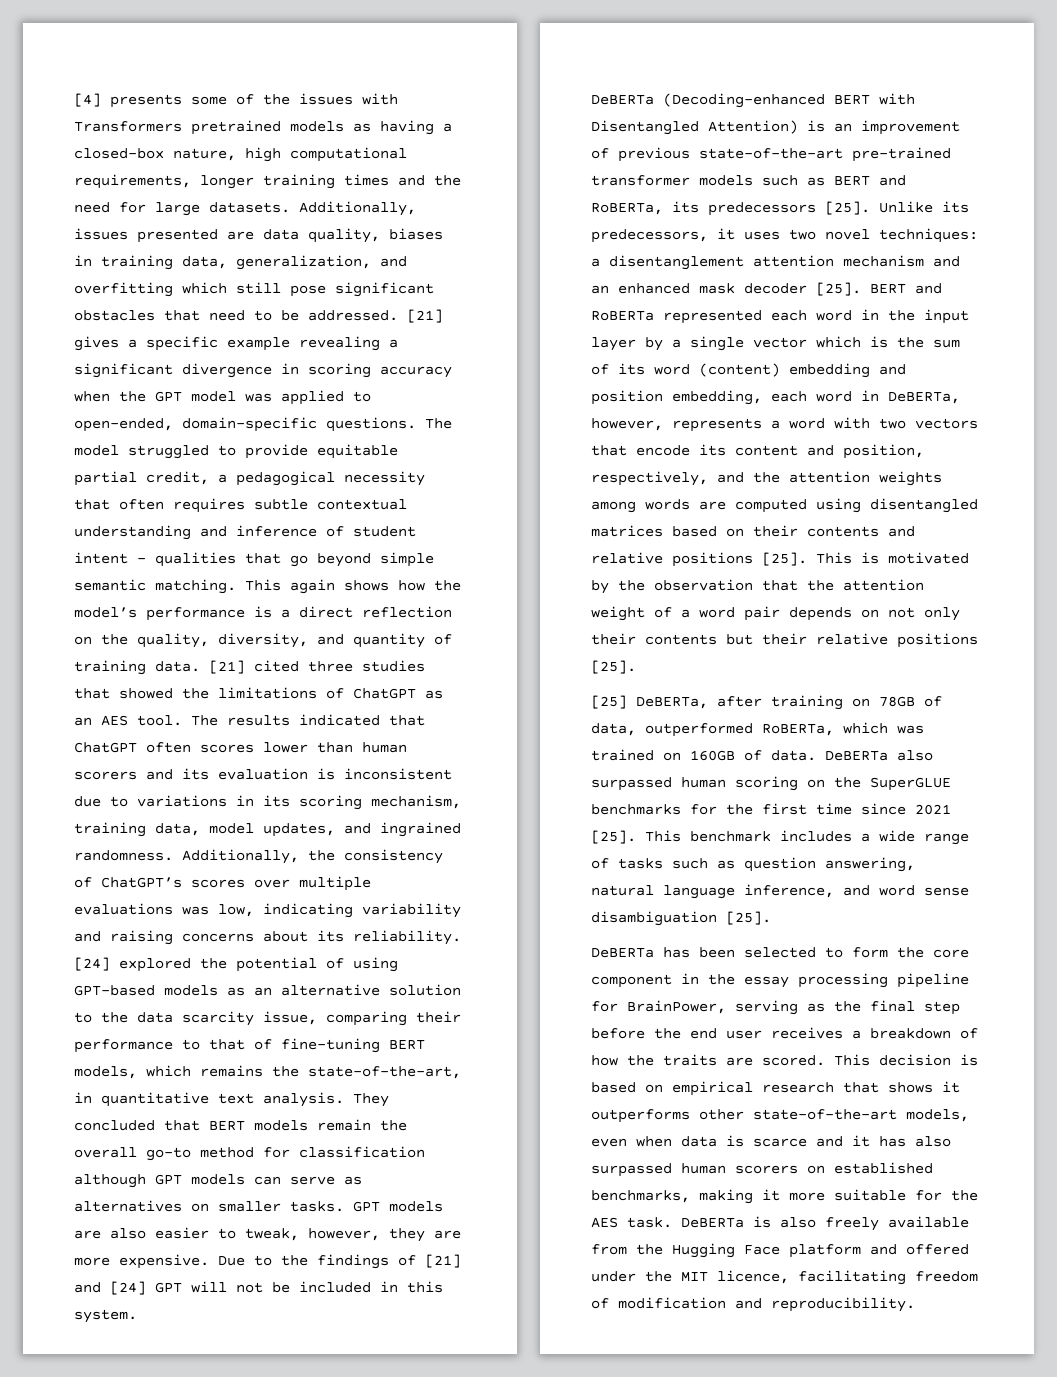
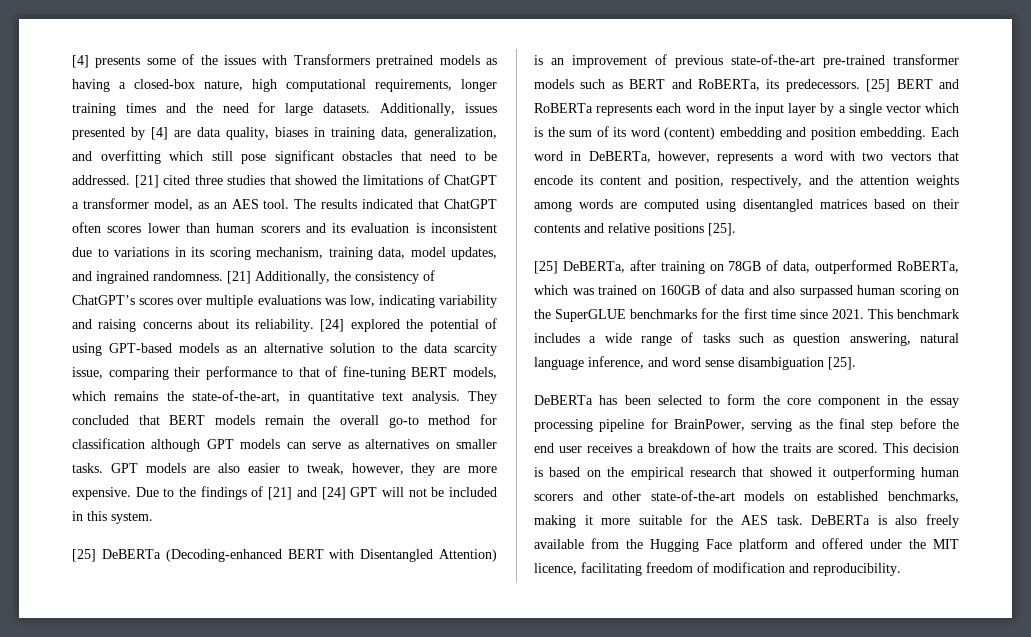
- Additionally, issues presented are data quality, biases in training data, generalization, and overfitting which still pose significant obstacles that need to be addressed.
+ Additionally, issues presented by [4] are data quality, biases in training data, generalization, and overfitting which still pose significant obstacles that need to be addressed.
- [21] gives a specific example revealing a significant divergence in scoring accuracy when the GPT model was applied to open-ended, domain-specific questions. The model struggled to provide equitable partial credit, a pedagogical necessity that often requires subtle contextual understanding and inference of student intent – qualities that go beyond simple semantic matching. This again shows how the model’s performance is a direct reflection on the quality, diversity, and quantity of training data. [21] cited three studies that showed the limitations of ChatGPT as an AES tool.
+ [21] cited three studies that showed the limitations of ChatGPT a transformer model, as an AES tool.
- Additionally, the consistency of ChatGPT’s scores over multiple evaluations was low, indicating variability and raising concerns about its reliability.
+ [21] Additionally, the consistency of ChatGPT’s scores over multiple evaluations was low, indicating variability and raising concerns about its reliability.
- DeBERTa (Decoding-enhanced BERT with Disentangled Attention) is an improvement of previous state-of-the-art pre-trained transformer models such as BERT and RoBERTa, its predecessors [25]. Unlike its predecessors, it uses two novel techniques: a disentanglement attention mechanism and an enhanced mask decoder [25]. BERT and RoBERTa represented each word in the input layer by a single vector which is the sum of its word (content) embedding and position embedding, each word in DeBERTa, however, represents a word with two vectors that encode its content and position, respectively, and the attention weights among words are computed using disentangled matrices based on their contents and relative positions [25]. This is motivated by the observation that the attention weight of a word pair depends on not only their contents but their relative positions [25].
+ [25] DeBERTa (Decoding-enhanced BERT with Disentangled Attention) is an improvement of previous state-of-the-art pre-trained transformer models such as BERT and RoBERTa, its predecessors. [25] BERT and RoBERTa represents each word in the input layer by a single vector which is the sum of its word (content) embedding and position embedding. Each word in DeBERTa, however, represents a word with two vectors that encode its content and position, respectively, and the attention weights among words are computed using disentangled matrices based on their contents and relative positions [25].
- [25] DeBERTa, after training on 78GB of data, outperformed RoBERTa, which was trained on 160GB of data. DeBERTa also surpassed human scoring on the SuperGLUE benchmarks for the first time since 2021 [25].
+ [25] DeBERTa, after training on 78GB of data, outperformed RoBERTa, which was trained on 160GB of data and also surpassed human scoring on the SuperGLUE benchmarks for the first time since 2021.
- This decision is based on empirical research that shows it outperforms other state-of-the-art models, even when data is scarce and it has also surpassed human scorers on established benchmarks, making it more suitable for the AES task.
+ This decision is based on the empirical research that showed it outperforming human scorers and other state-of-the-art models on established benchmarks, making it more suitable for the AES task.

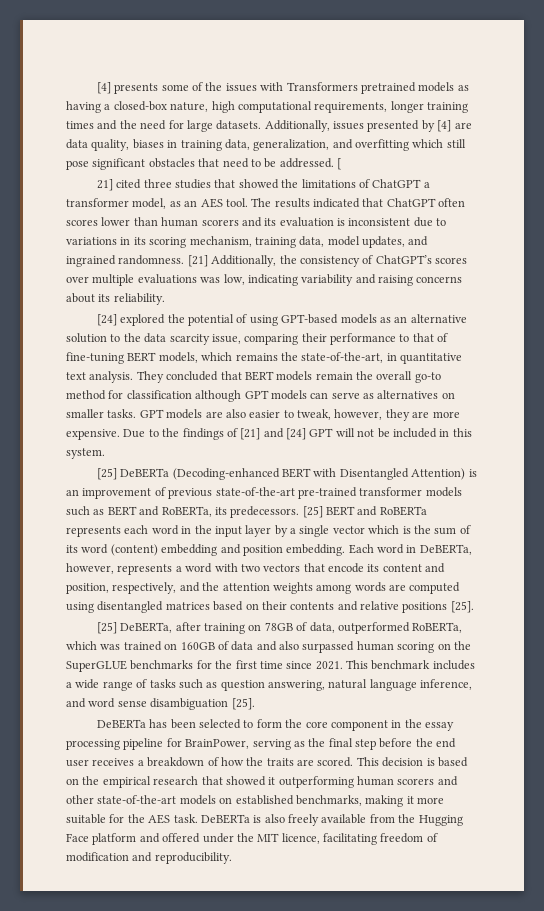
- [21] cited three studies that showed the limitations of ChatGPT a transformer model, as an AES tool.
+ [
+ 21] cited three studies that showed the limitations of ChatGPT a transformer model, as an AES tool.
- [21] Additionally, the consistency of ChatGPT’s scores over multiple evaluations was low, indicating variability and raising concerns about its reliability. [24] explored the potential of using GPT-based models as an alternative solution to the data scarcity issue, comparing their performance to that of fine-tuning BERT models, which remains the state-of-the-art, in quantitative text analysis.
+ [21] Additionally, the consistency of ChatGPT’s scores over multiple evaluations was low, indicating variability and raising concerns about its reliability.
+ [24] explored the potential of using GPT-based models as an alternative solution to the data scarcity issue, comparing their performance to that of fine-tuning BERT models, which remains the state-of-the-art, in quantitative text analysis.

